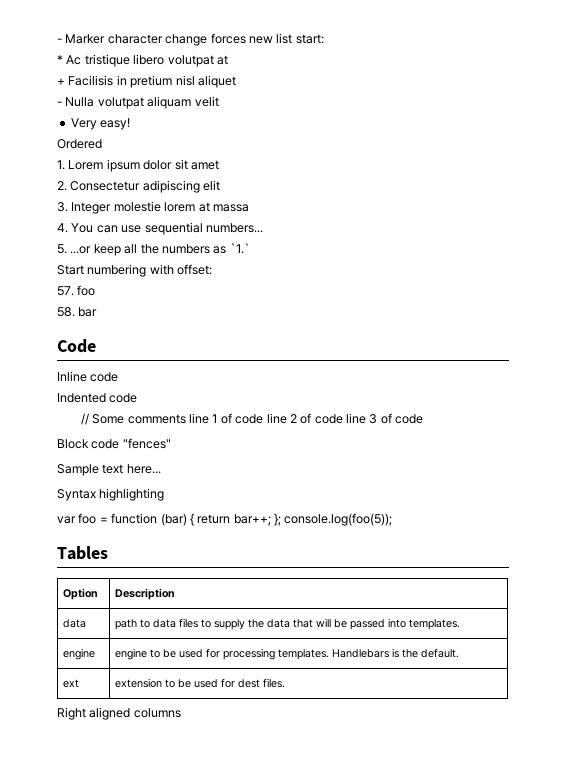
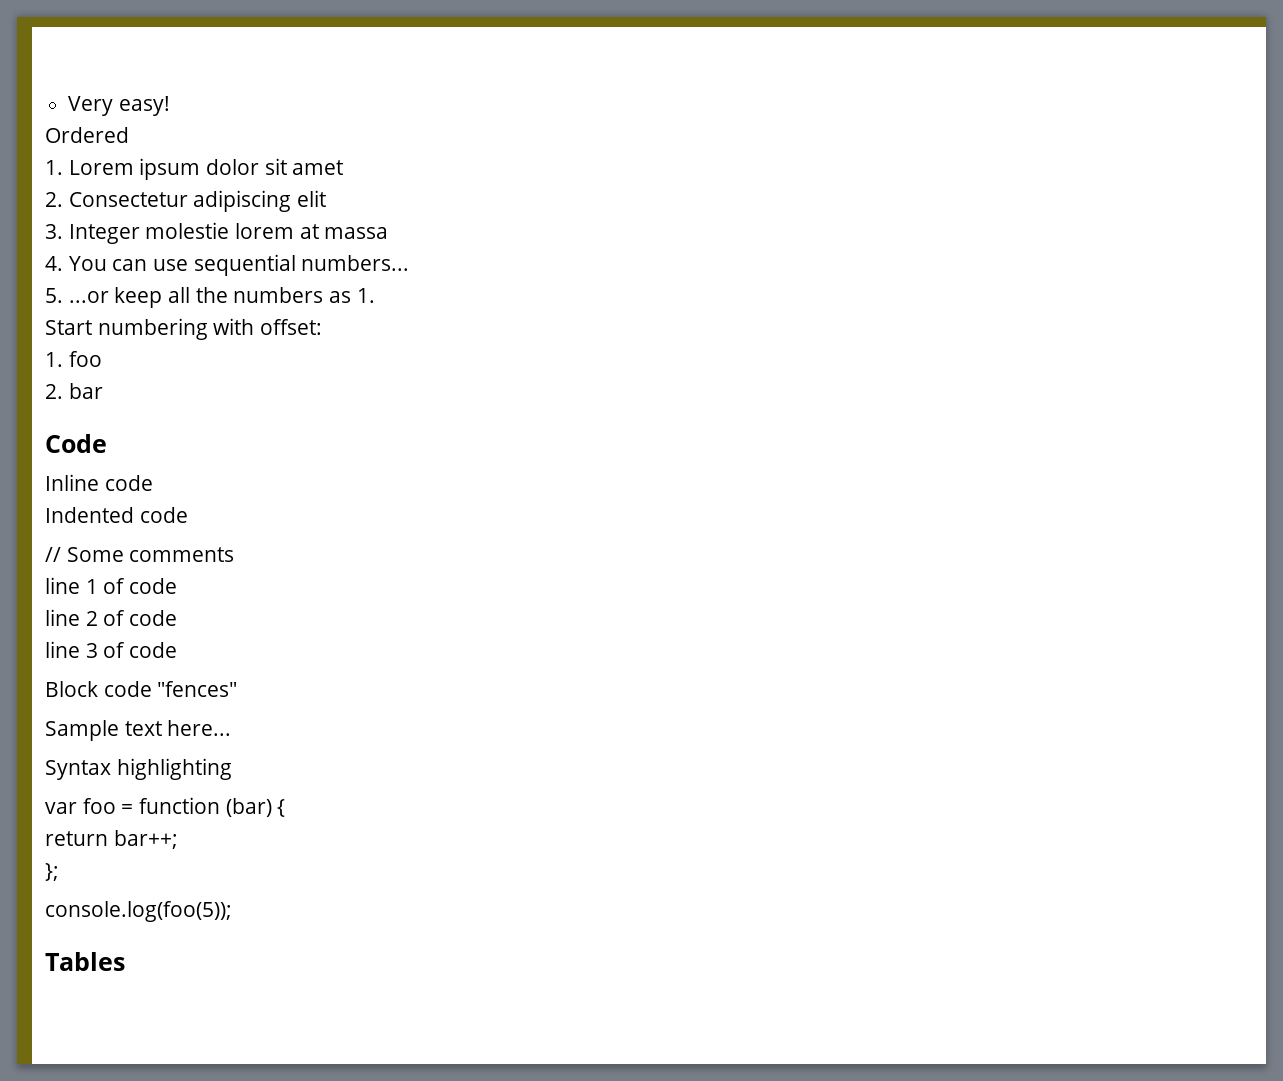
- - Marker character change forces new list start:
- * Ac tristique libero volutpat at
- + Facilisis in pretium nisl aliquet
- - Nulla volutpat aliquam velit
- 5. ...or keep all the numbers as `1.`
+ 5. ...or keep all the numbers as 1.
- 57. foo
+ 1. foo
- 58. bar
+ 2. bar
- // Some comments line 1 of code line 2 of code line 3 of code
+ // Some comments
+ line 1 of code
+ line 2 of code
+ line 3 of code
- var foo = function (bar) { return bar++; }; console.log(foo(5));
+ var foo = function (bar) {
+ return bar++;
+ };
+ console.log(foo(5));
- Option | Description
- data | path to data files to supply the data that will be passed into templates.
- engine | engine to be used for processing templates. Handlebars is the default.
- ext | extension to be used for dest files.
- Right aligned columns

